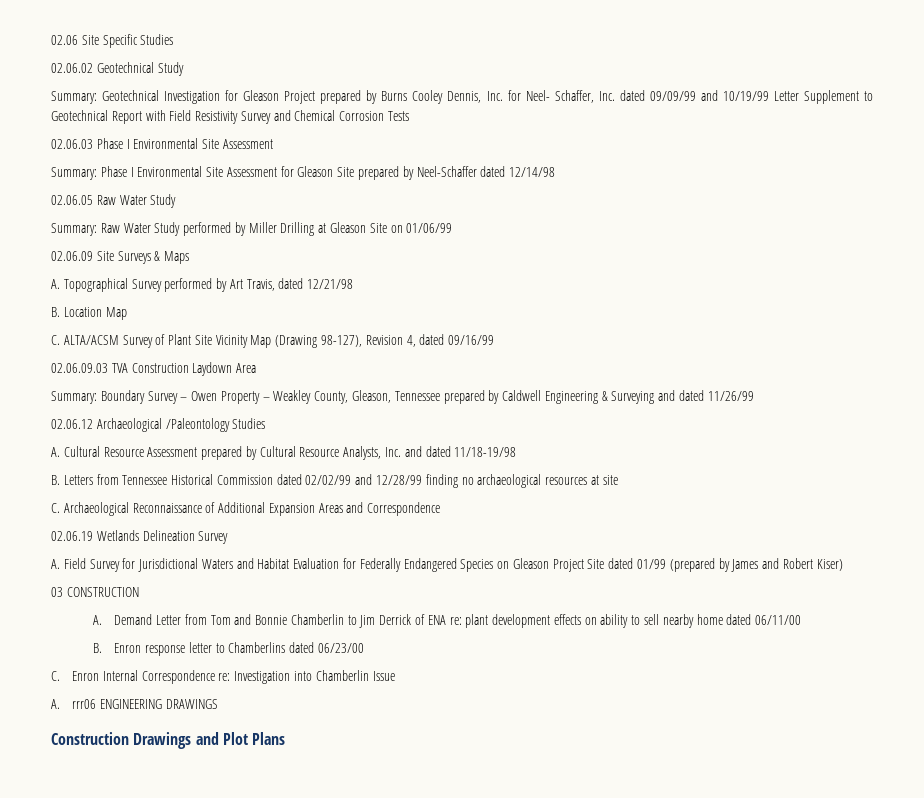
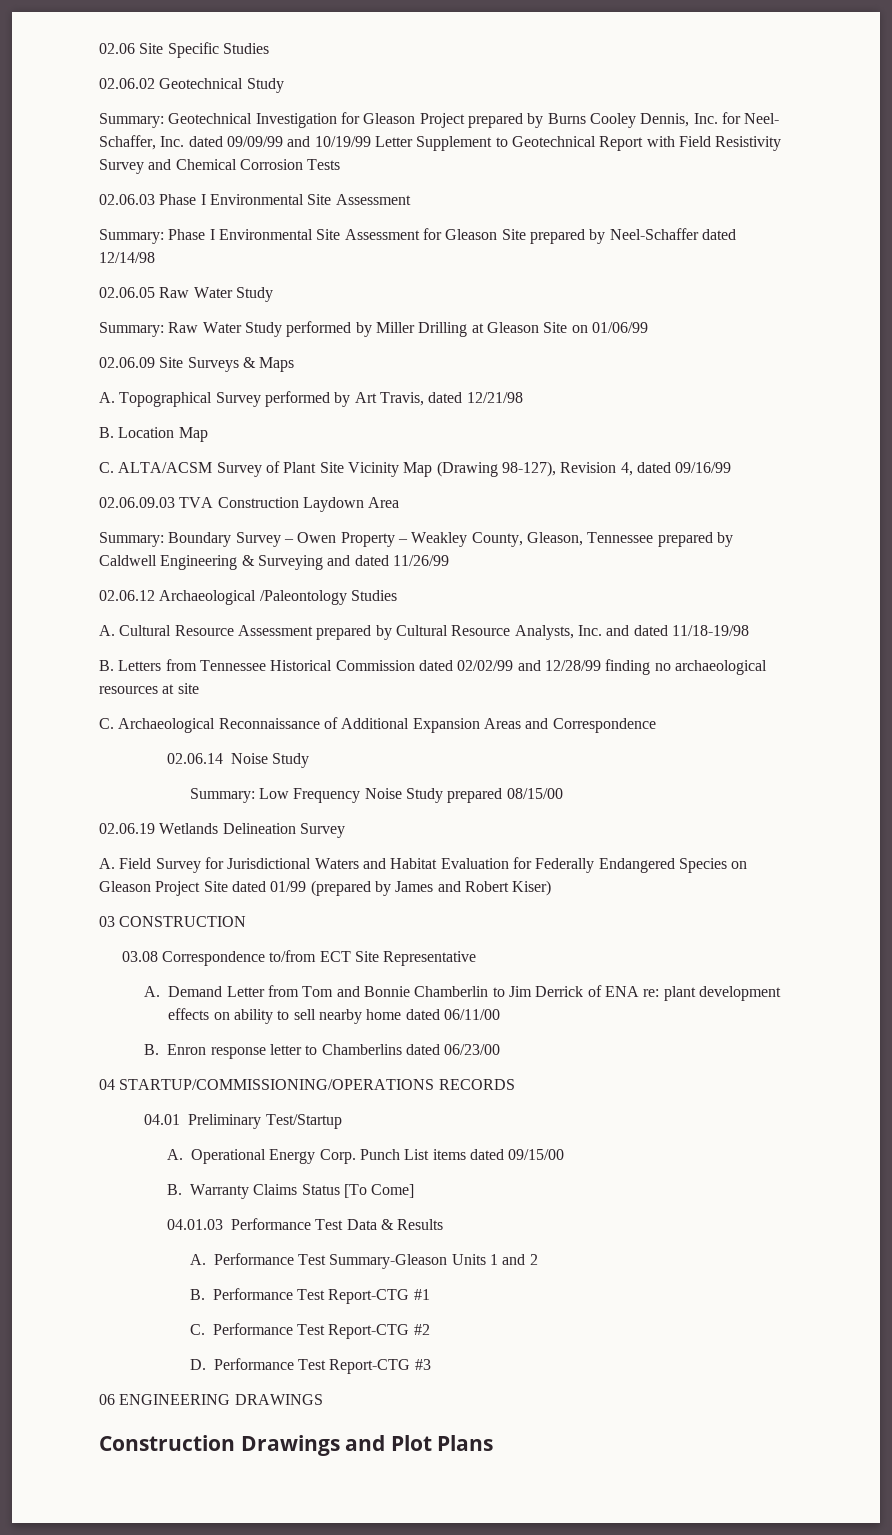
+ 02.06.14 Noise Study
+ Summary: Low Frequency Noise Study prepared 08/15/00
+ 03.08 Correspondence to/from ECT Site Representative
- C. Enron Internal Correspondence re: Investigation into Chamberlin Issue
- A. rrr06 ENGINEERING DRAWINGS
+ 04 STARTUP/COMMISSIONING/OPERATIONS RECORDS
+ 04.01 Preliminary Test/Startup
+ A. Operational Energy Corp. Punch List items dated 09/15/00
+ B. Warranty Claims Status [To Come]
+ 04.01.03 Performance Test Data & Results
+ A. Performance Test Summary-Gleason Units 1 and 2
+ B. Performance Test Report-CTG #1
+ C. Performance Test Report-CTG #2
+ D. Performance Test Report-CTG #3
+ 06 ENGINEERING DRAWINGS

